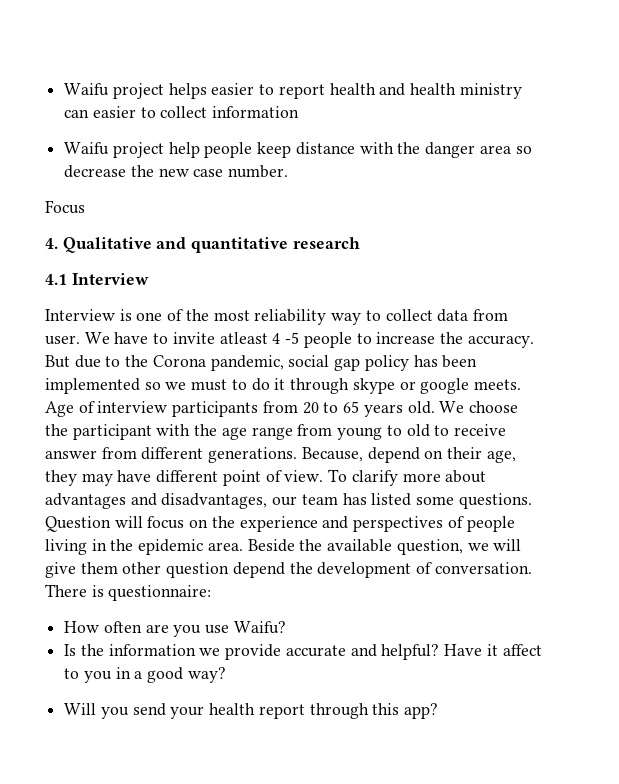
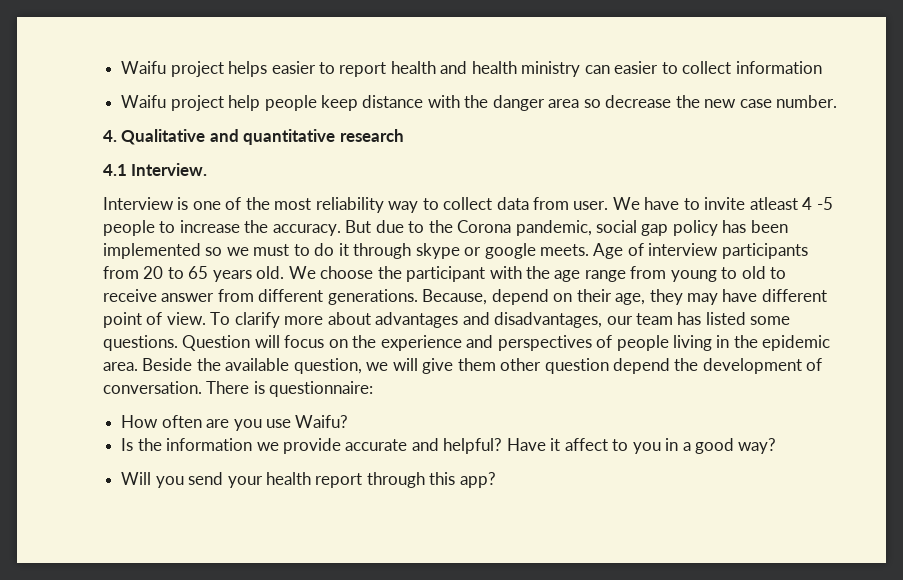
- Focus
- 4.1 Interview
+ 4.1 Interview.

